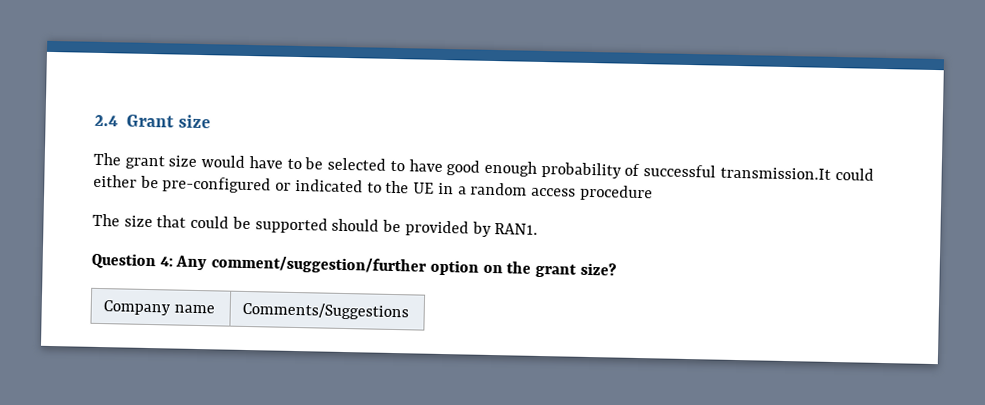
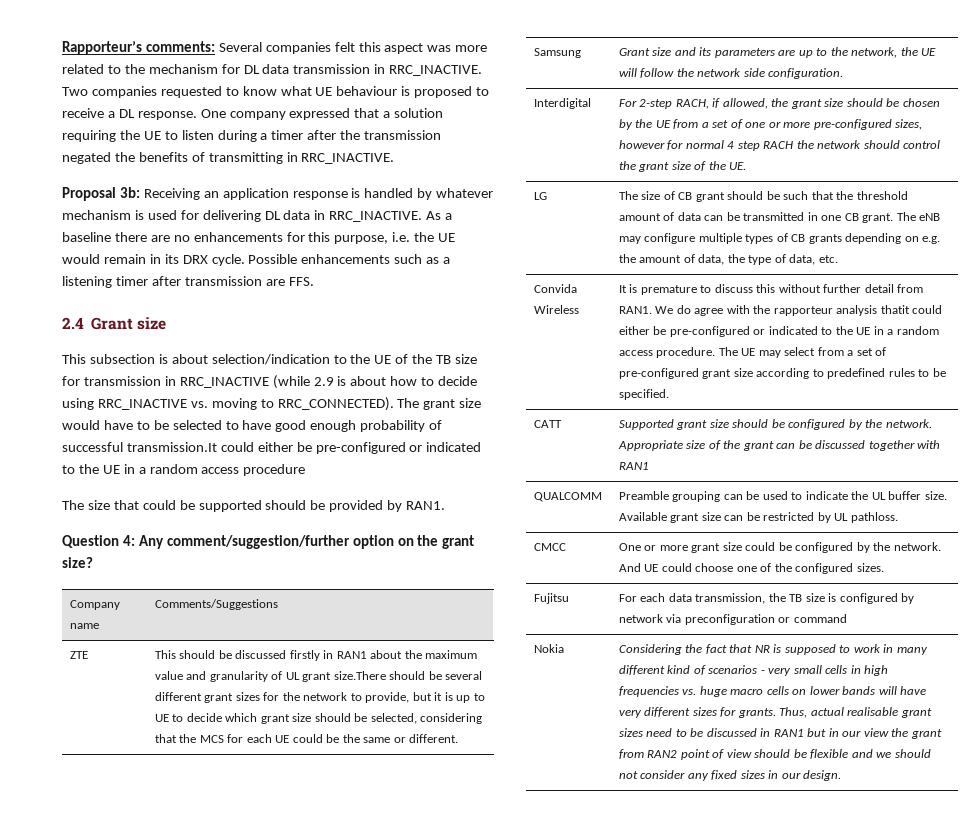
+ Rapporteur’s comments: Several companies felt this aspect was more related to the mechanism for DL data transmission in RRC_INACTIVE. Two companies requested to know what UE behaviour is proposed to receive a DL response. One company expressed that a solution requiring the UE to listen during a timer after the transmission negated the benefits of transmitting in RRC_INACTIVE.
+ Proposal 3b: Receiving an application response is handled by whatever mechanism is used for delivering DL data in RRC_INACTIVE. As a baseline there are no enhancements for this purpose, i.e. the UE would remain in its DRX cycle. Possible enhancements such as a listening timer after transmission are FFS.
  2.4 Grant size
- The grant size would have to be selected to have good enough probability of successful transmission.It could either be pre-configured or indicated to the UE in a random access procedure
+ This subsection is about selection/indication to the UE of the TB size for transmission in RRC_INACTIVE (while 2.9 is about how to decide using RRC_INACTIVE vs. moving to RRC_CONNECTED). The grant size would have to be selected to have good enough probability of successful transmission.It could either be pre-configured or indicated to the UE in a random access procedure
+ ZTE | This should be discussed firstly in RAN1 about the maximum value and granularity of UL grant size.There should be several different grant sizes for the network to provide, but it is up to UE to decide which grant size should be selected, considering that the MCS for each UE could be the same or different.
+ Samsung | Grant size and its parameters are up to the network, the UE will follow the network side configuration.
+ Interdigital | For 2-step RACH, if allowed, the grant size should be chosen by the UE from a set of one or more pre-configured sizes, however for normal 4 step RACH the network should control the grant size of the UE.
+ LG | The size of CB grant should be such that the threshold amount of data can be transmitted in one CB grant. The eNB may configure multiple types of CB grants depending on e.g. the amount of data, the type of data, etc.
+ Convida Wireless | It is premature to discuss this without further detail from RAN1. We do agree with the rapporteur analysis thatit could either be pre-configured or indicated to the UE in a random access procedure. The UE may select from a set of pre-configured grant size according to predefined rules to be specified.
+ CATT | Supported grant size should be configured by the network. Appropriate size of the grant can be discussed together with RAN1
+ QUALCOMM | Preamble grouping can be used to indicate the UL buffer size. Available grant size can be restricted by UL pathloss.
+ CMCC | One or more grant size could be configured by the network. And UE could choose one of the configured sizes.
+ Fujitsu | For each data transmission, the TB size is configured by network via preconfiguration or command
+ Nokia | Considering the fact that NR is supposed to work in many different kind of scenarios - very small cells in high frequencies vs. huge macro cells on lower bands will have very different sizes for grants. Thus, actual realisable grant sizes need to be discussed in RAN1 but in our view the grant from RAN2 point of view should be flexible and we should not consider any fixed sizes in our design.

